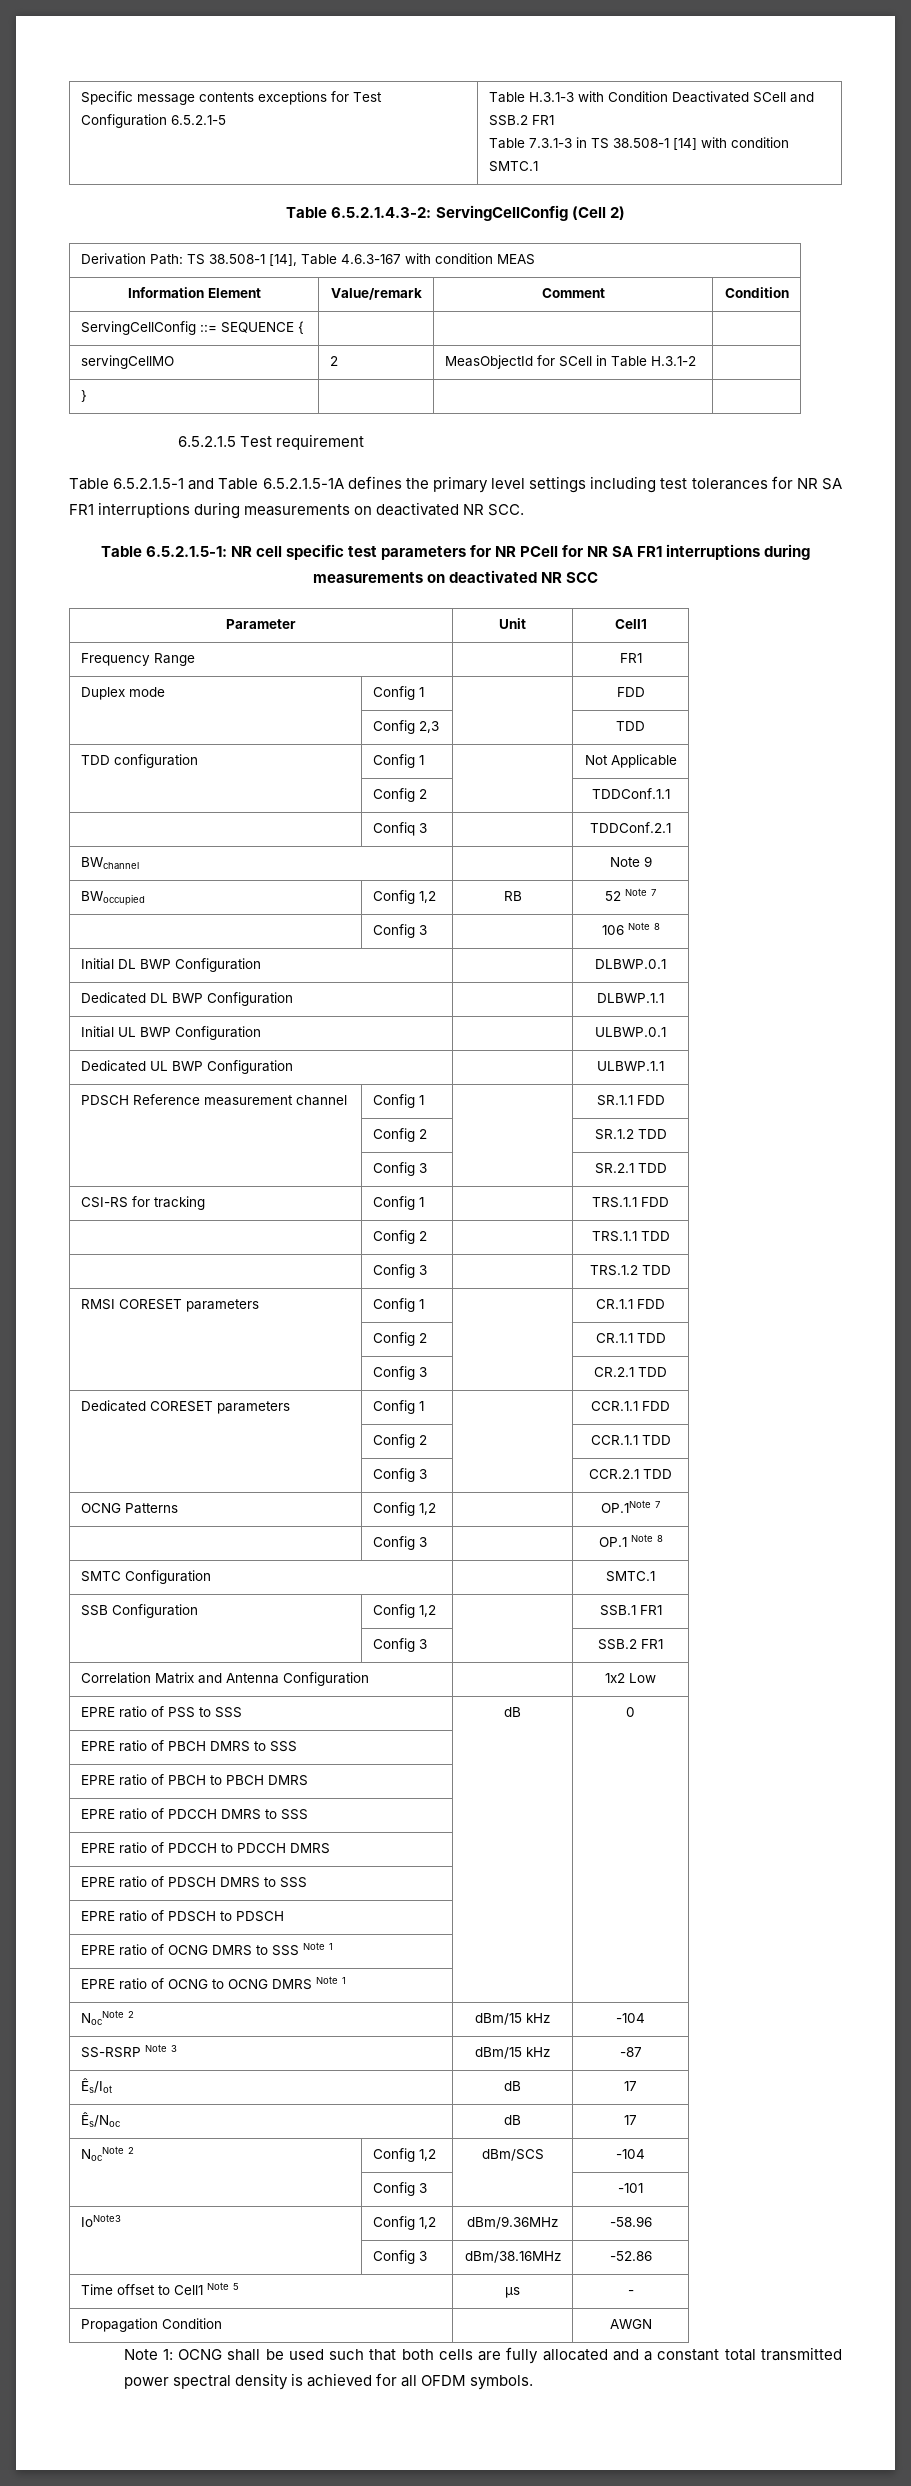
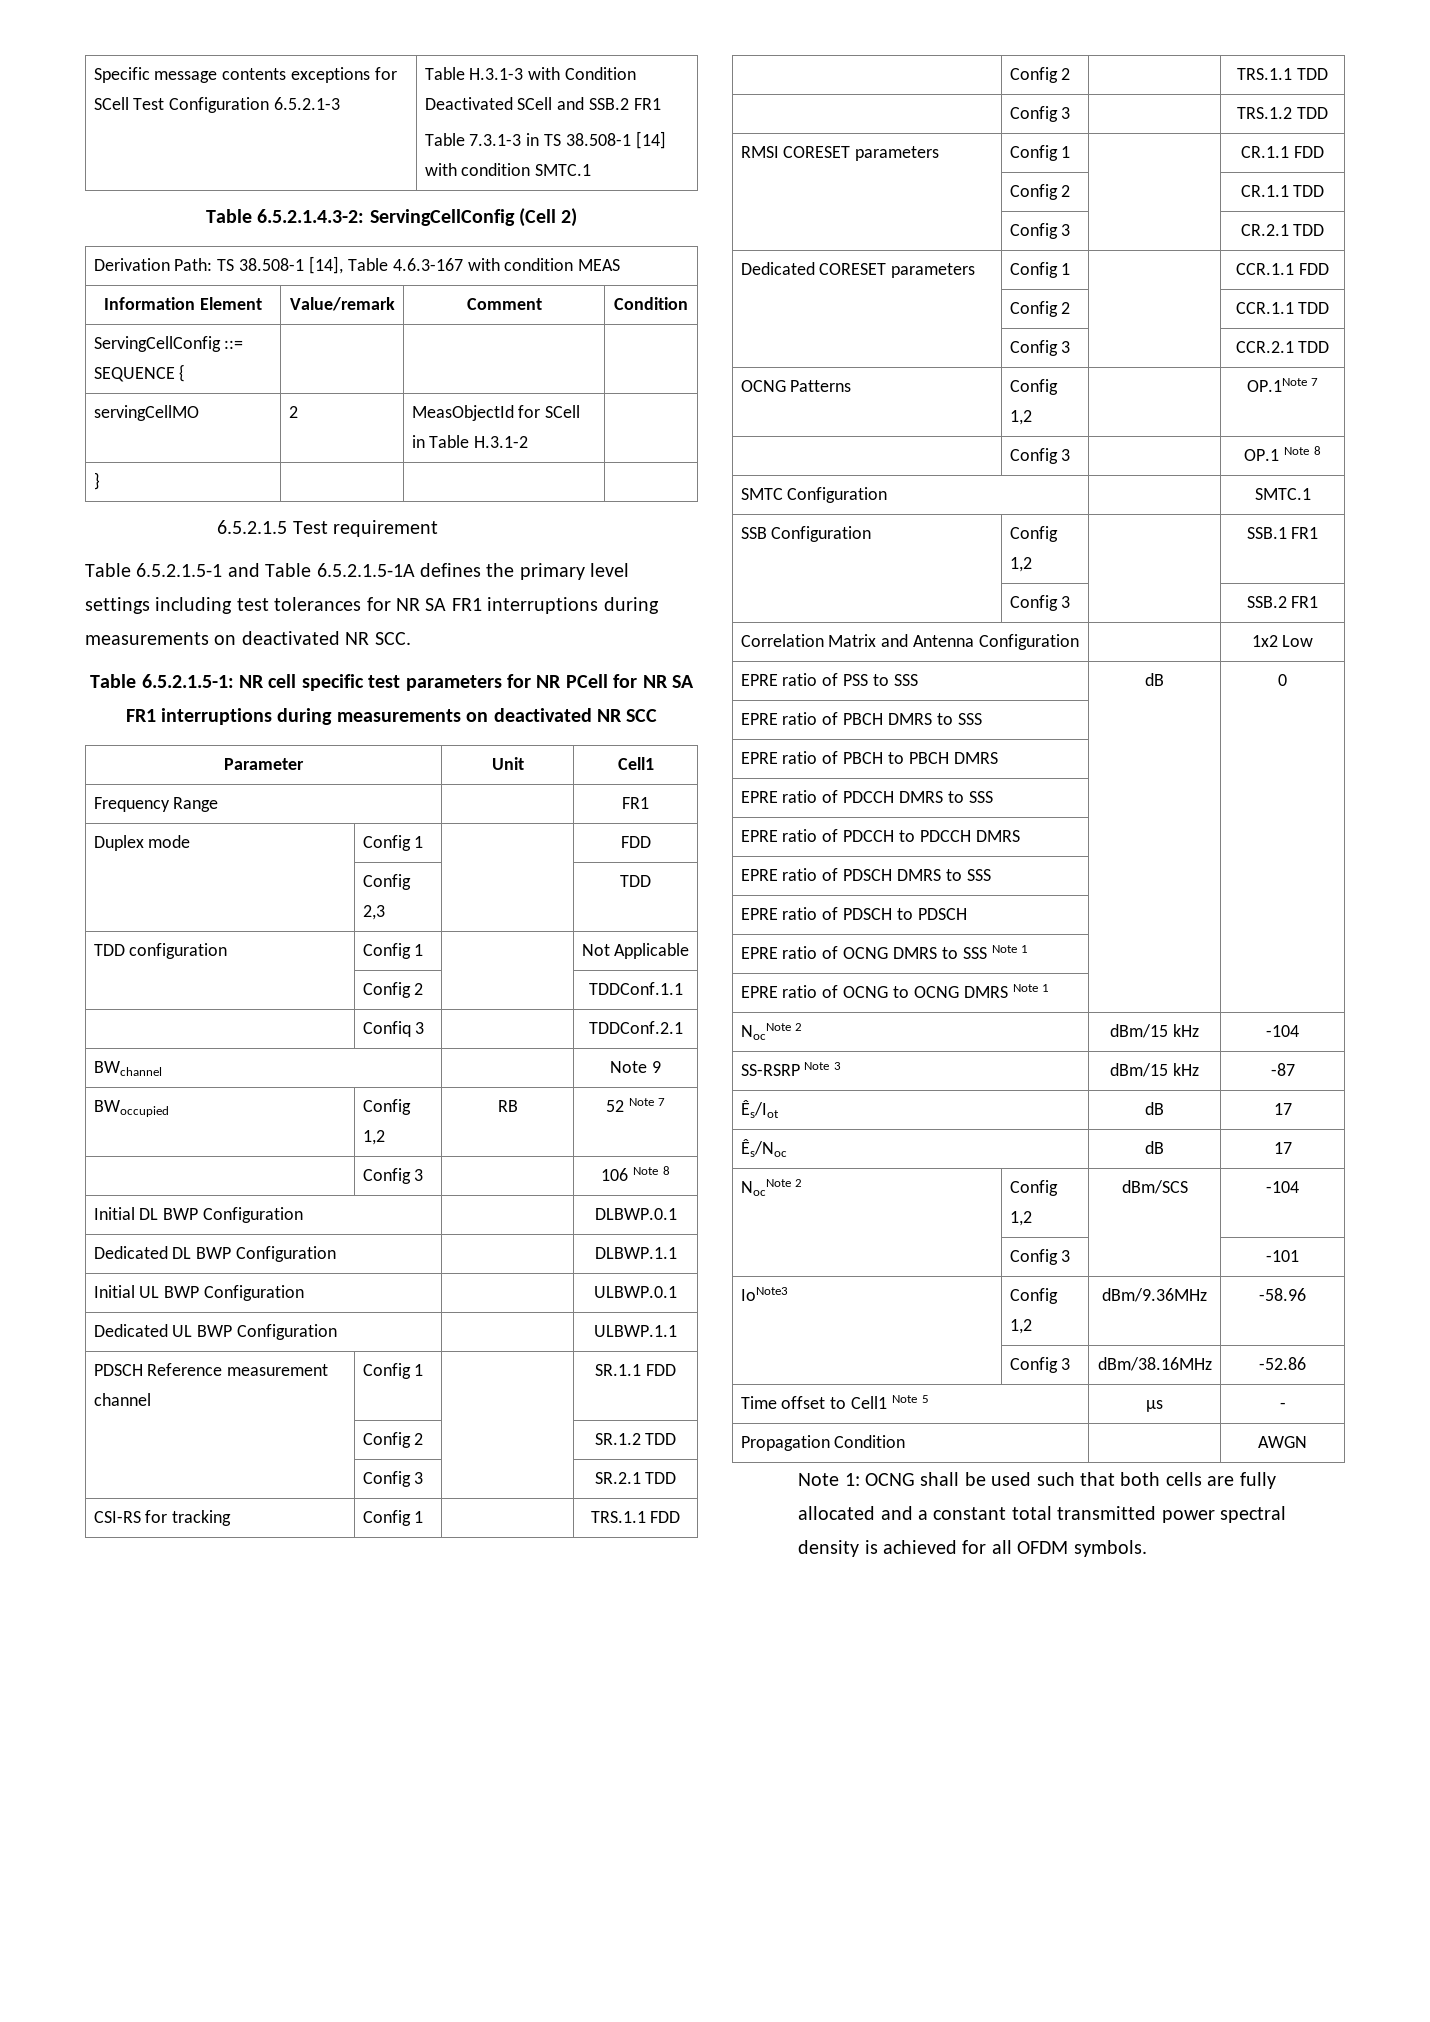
- Specific message contents exceptions for Test Configuration 6.5.2.1-5 | Table H.3.1-3 with Condition Deactivated SCell and SSB.2 FR1
+ Specific message contents exceptions for SCell Test Configuration 6.5.2.1-3 | Table H.3.1-3 with Condition Deactivated SCell and SSB.2 FR1

